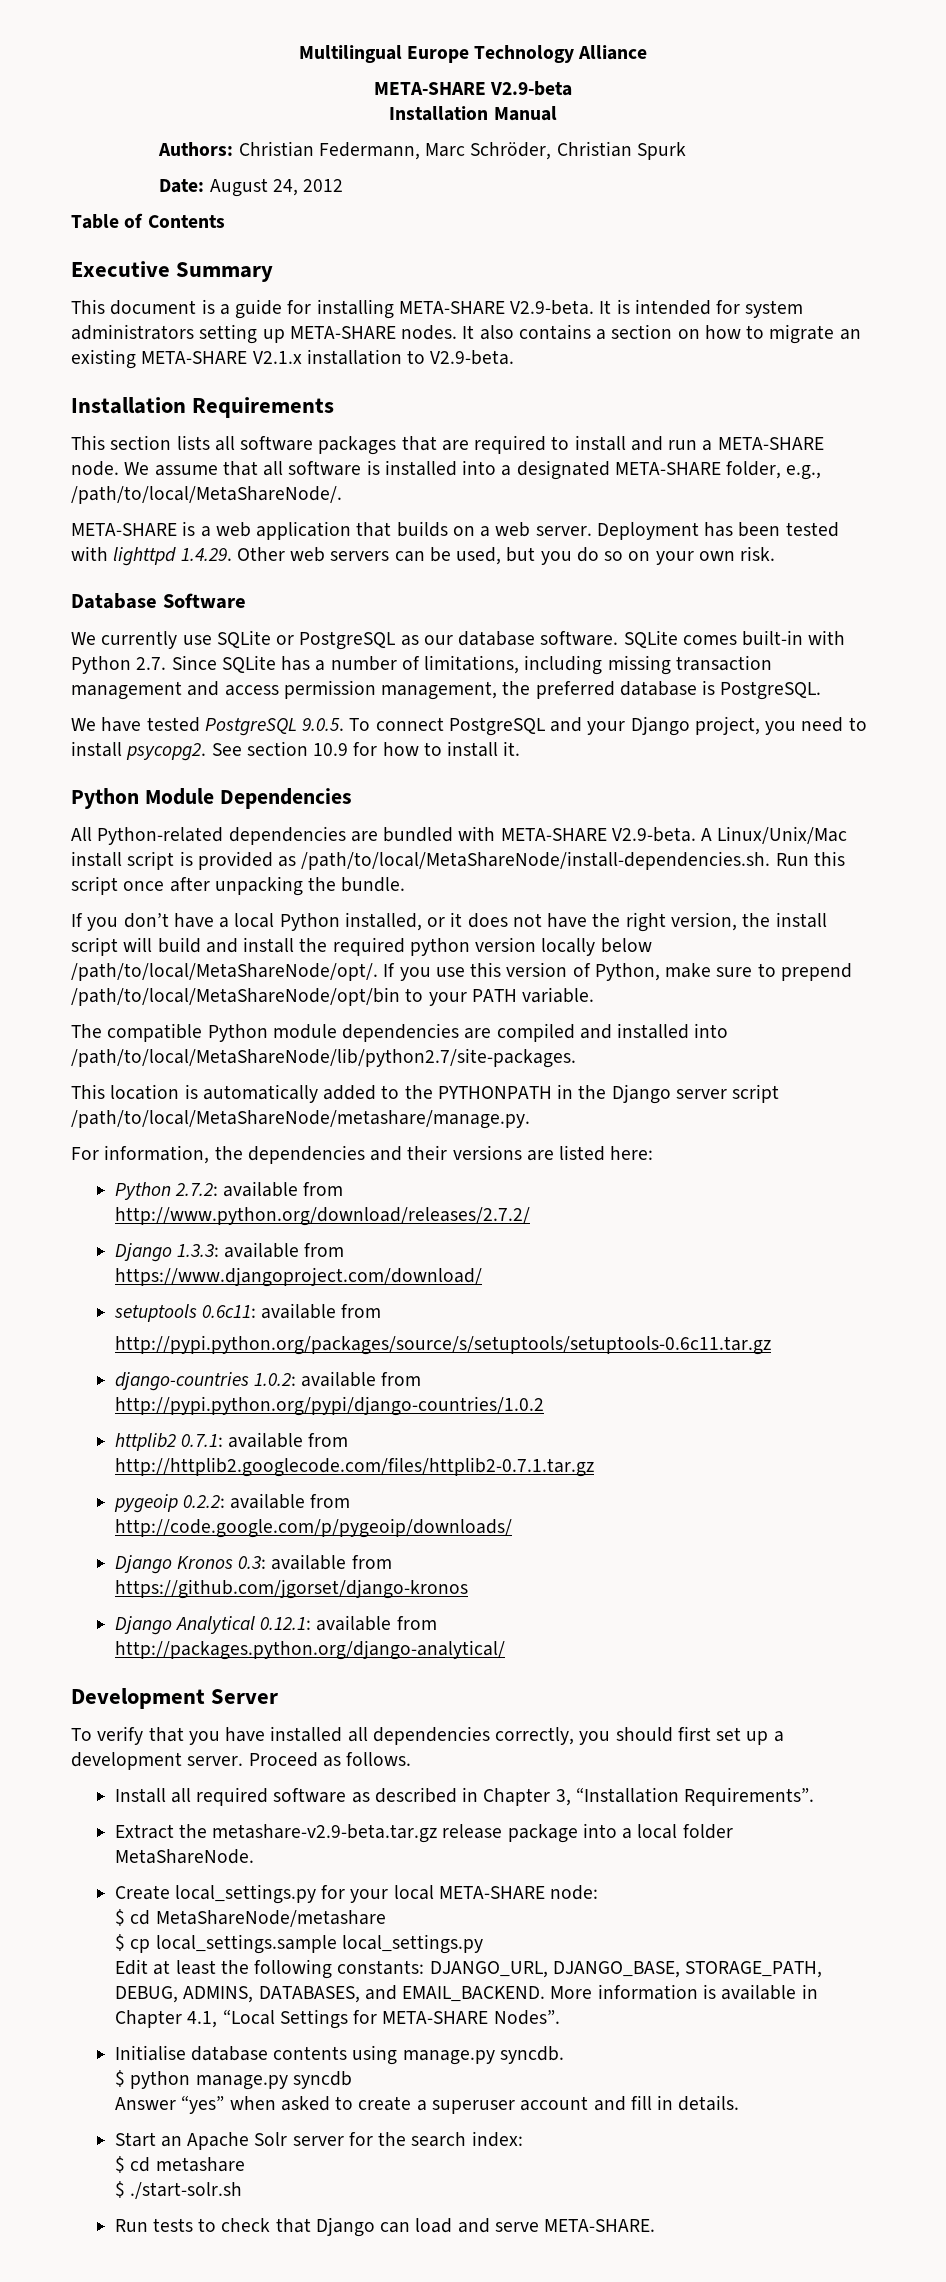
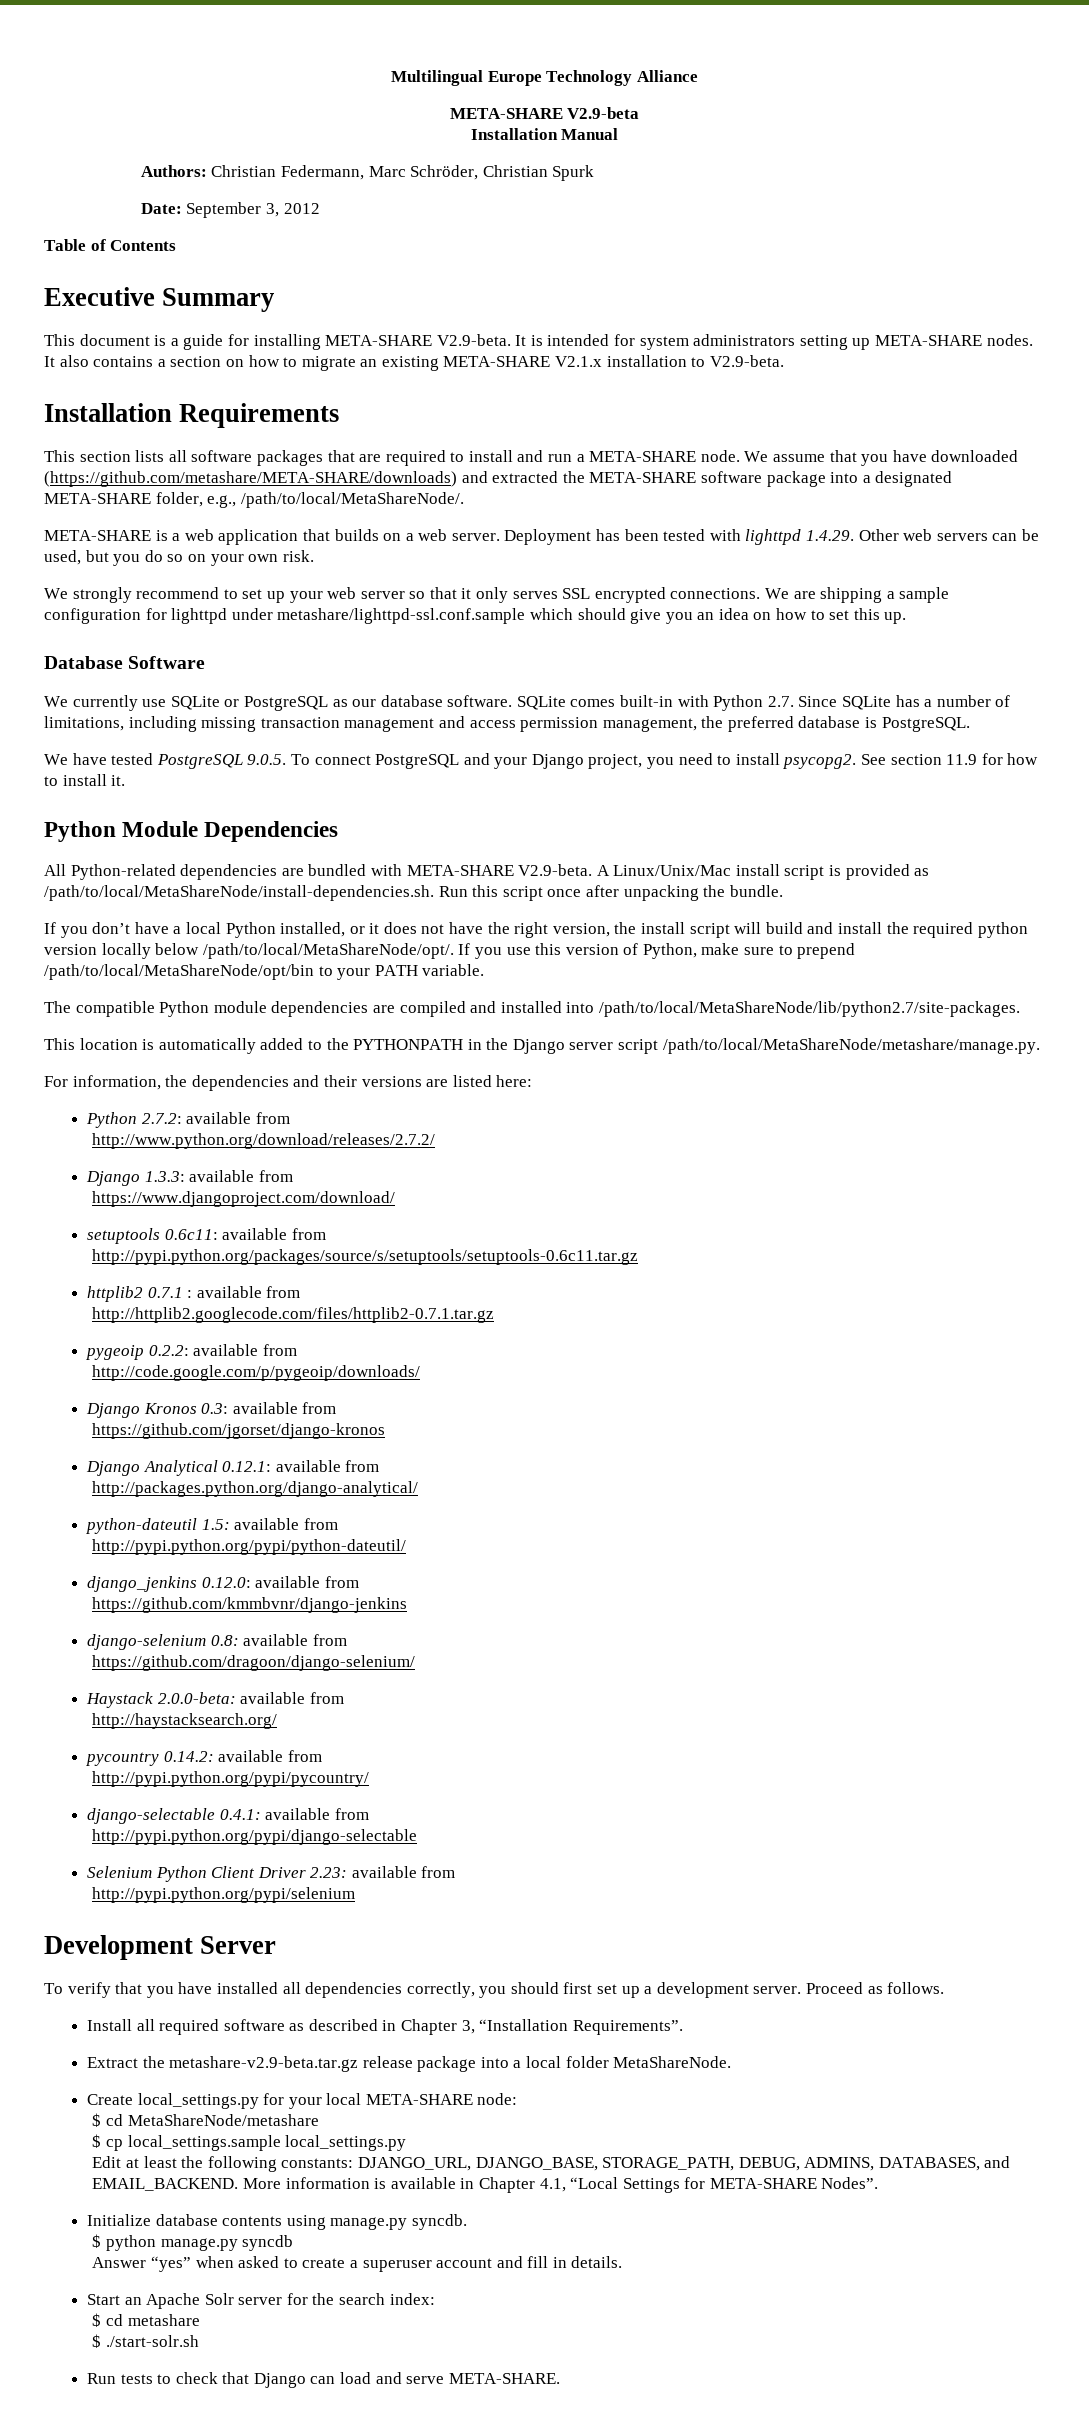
- Date: August 24, 2012
+ Date: September 3, 2012
- We assume that all software is installed into a designated META-SHARE folder, e.g., /path/to/local/MetaShareNode/.
+ We assume that you have downloaded (https://github.com/metashare/META-SHARE/downloads) and extracted the META-SHARE software package into a designated META-SHARE folder, e.g., /path/to/local/MetaShareNode/.
+ We strongly recommend to set up your web server so that it only serves SSL encrypted connections. We are shipping a sample configuration for lighttpd under metashare/lighttpd-ssl.conf.sample which should give you an idea on how to set this up.
- See section 10.9 for how to install it.
+ See section 11.9 for how to install it.
- django-countries 1.0.2: available from
- http://pypi.python.org/pypi/django-countries/1.0.2
- httplib2 0.7.1: available from
+ httplib2 0.7.1 : available from
+ python-dateutil 1.5: available from
+ http://pypi.python.org/pypi/python-dateutil/
+ django_jenkins 0.12.0: available from
+ https://github.com/kmmbvnr/django-jenkins
+ django-selenium 0.8: available from
+ https://github.com/dragoon/django-selenium/
+ Haystack 2.0.0-beta: available from
+ http://haystacksearch.org/
+ pycountry 0.14.2: available from
+ http://pypi.python.org/pypi/pycountry/
+ django-selectable 0.4.1: available from
+ http://pypi.python.org/pypi/django-selectable
+ Selenium Python Client Driver 2.23: available from
+ http://pypi.python.org/pypi/selenium
- Initialise database contents using manage.py syncdb.
+ Initialize database contents using manage.py syncdb.

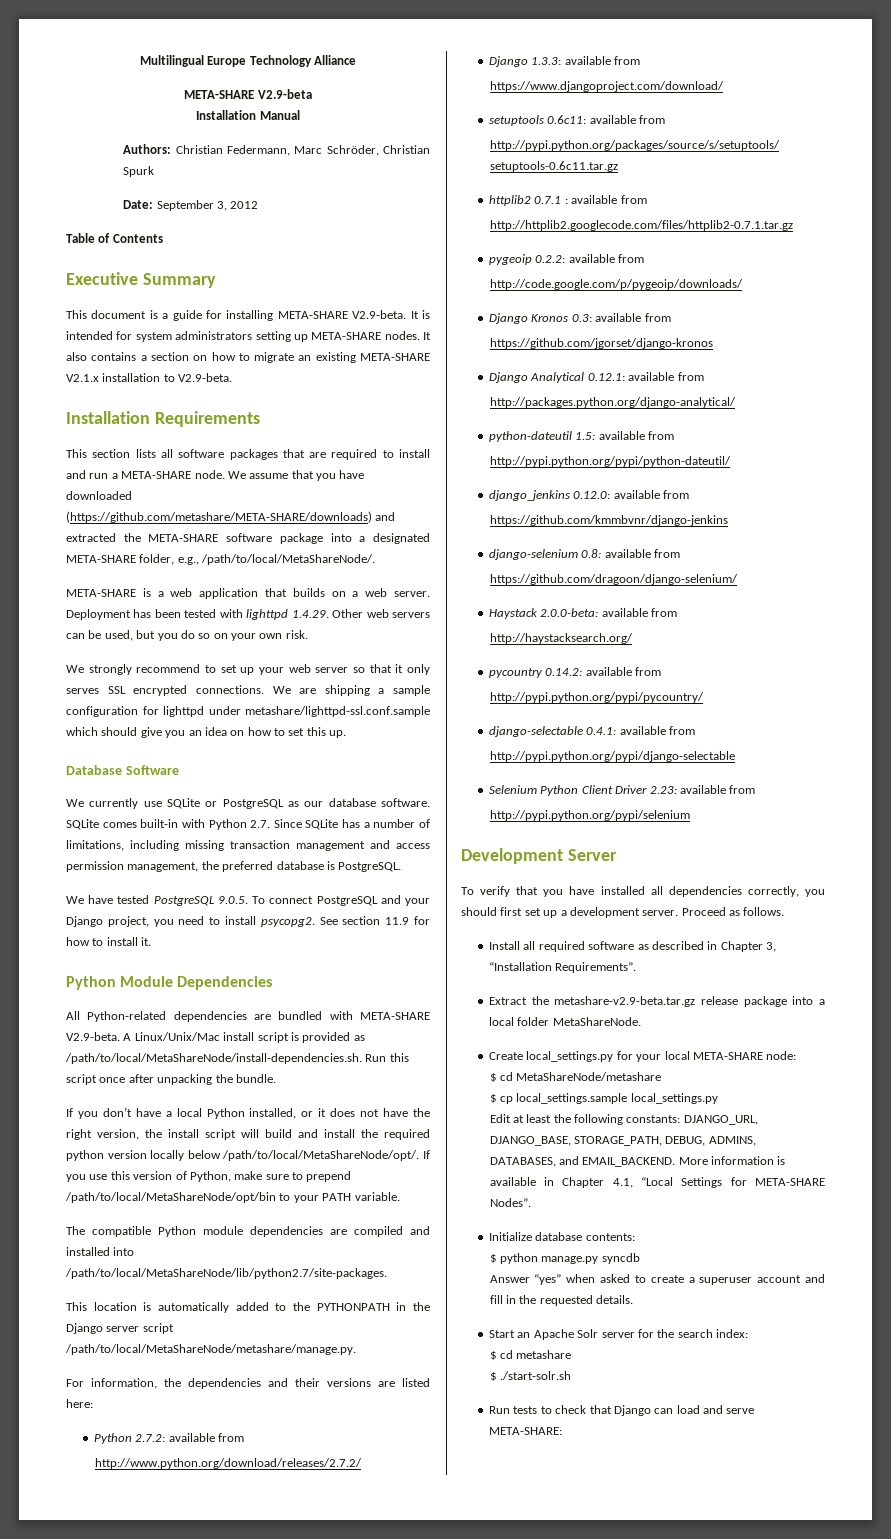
- Initialize database contents using manage.py syncdb.
+ Initialize database contents:
- Answer “yes” when asked to create a superuser account and fill in details.
+ Answer “yes” when asked to create a superuser account and fill in the requested details.
- Run tests to check that Django can load and serve META-SHARE.
+ Run tests to check that Django can load and serve META-SHARE:

